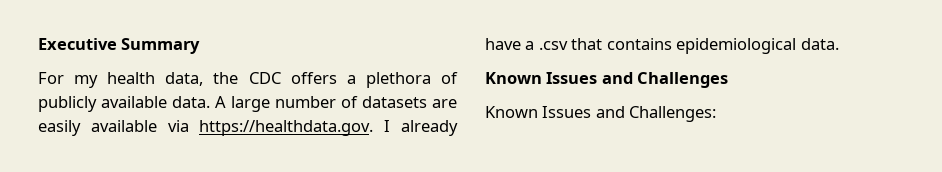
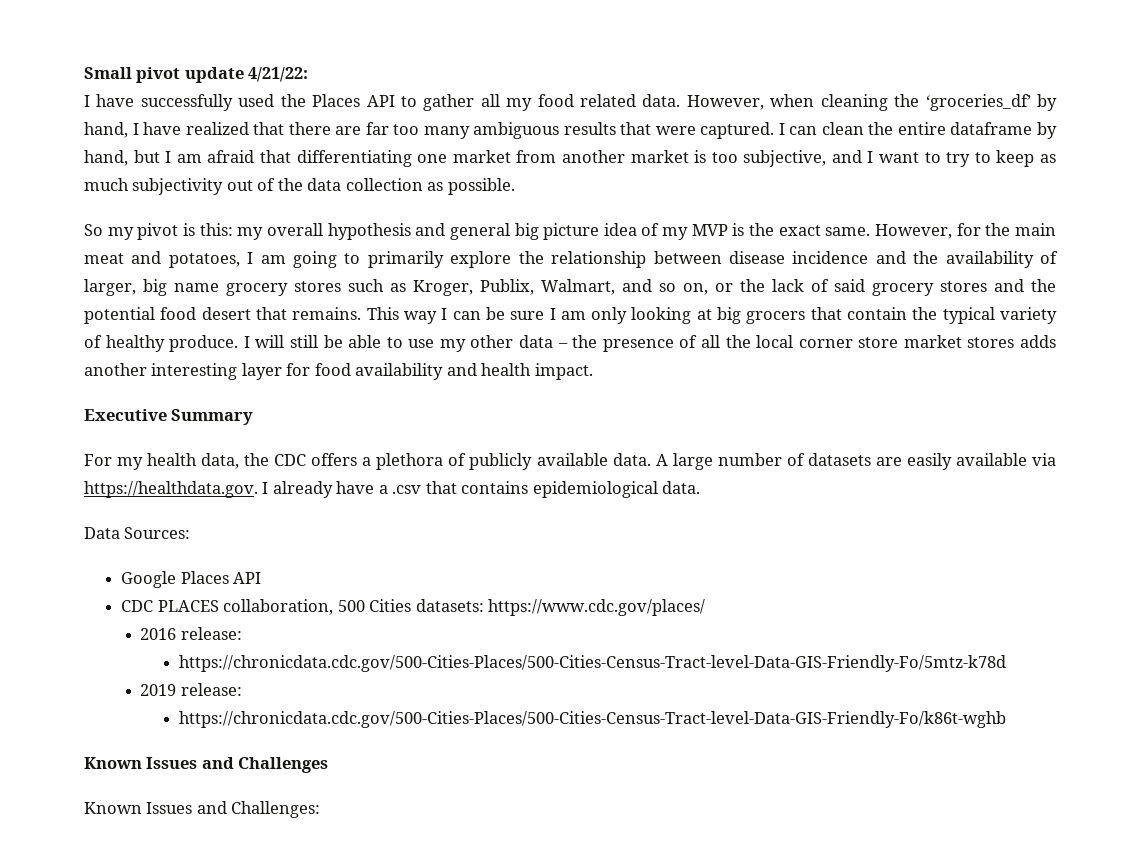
+ Small pivot update 4/21/22:
+ I have successfully used the Places API to gather all my food related data. However, when cleaning the ‘groceries_df’ by hand, I have realized that there are far too many ambiguous results that were captured. I can clean the entire dataframe by hand, but I am afraid that differentiating one market from another market is too subjective, and I want to try to keep as much subjectivity out of the data collection as possible.
+ So my pivot is this: my overall hypothesis and general big picture idea of my MVP is the exact same. However, for the main meat and potatoes, I am going to primarily explore the relationship between disease incidence and the availability of larger, big name grocery stores such as Kroger, Publix, Walmart, and so on, or the lack of said grocery stores and the potential food desert that remains. This way I can be sure I am only looking at big grocers that contain the typical variety of healthy produce. I will still be able to use my other data – the presence of all the local corner store market stores adds another interesting layer for food availability and health impact.
+ Data Sources:
+ Google Places API
+ CDC PLACES collaboration, 500 Cities datasets: https://www.cdc.gov/places/
+ 2016 release:
+ https://chronicdata.cdc.gov/500-Cities-Places/500-Cities-Census-Tract-level-Data-GIS-Friendly-Fo/5mtz-k78d
+ 2019 release:
+ https://chronicdata.cdc.gov/500-Cities-Places/500-Cities-Census-Tract-level-Data-GIS-Friendly-Fo/k86t-wghb

